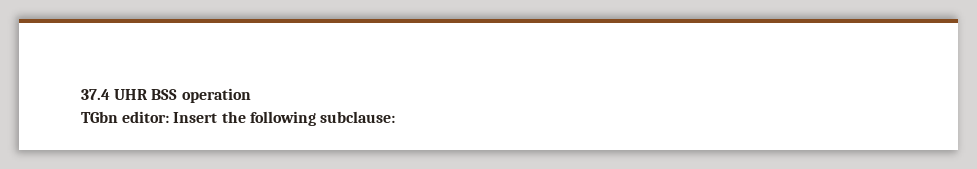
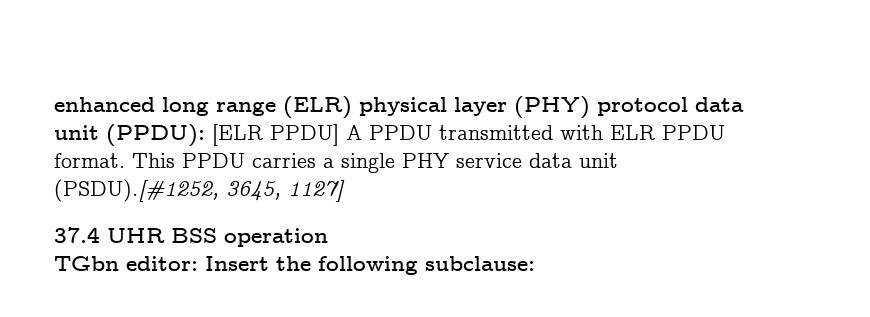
+ enhanced long range (ELR) physical layer (PHY) protocol data unit (PPDU): [ELR PPDU] A PPDU transmitted with ELR PPDU format. This PPDU carries a single PHY service data unit (PSDU).[#1252, 3645, 1127]

